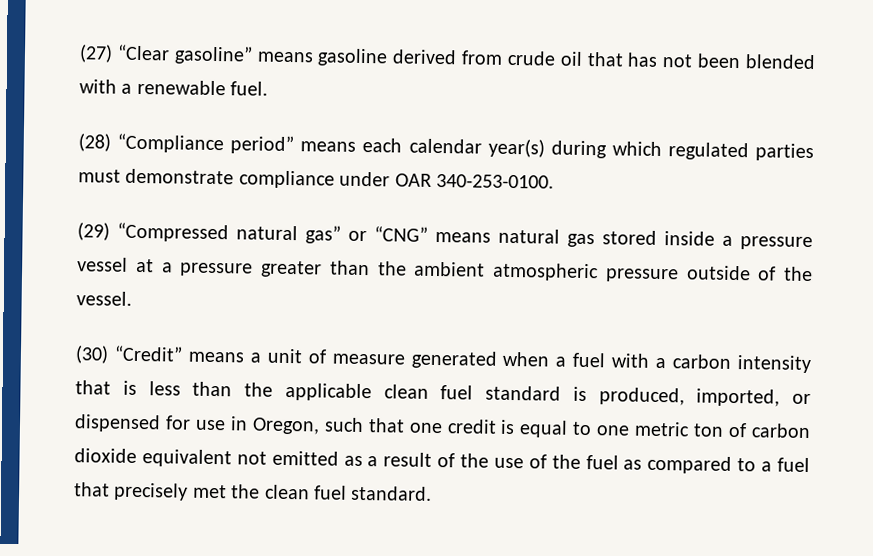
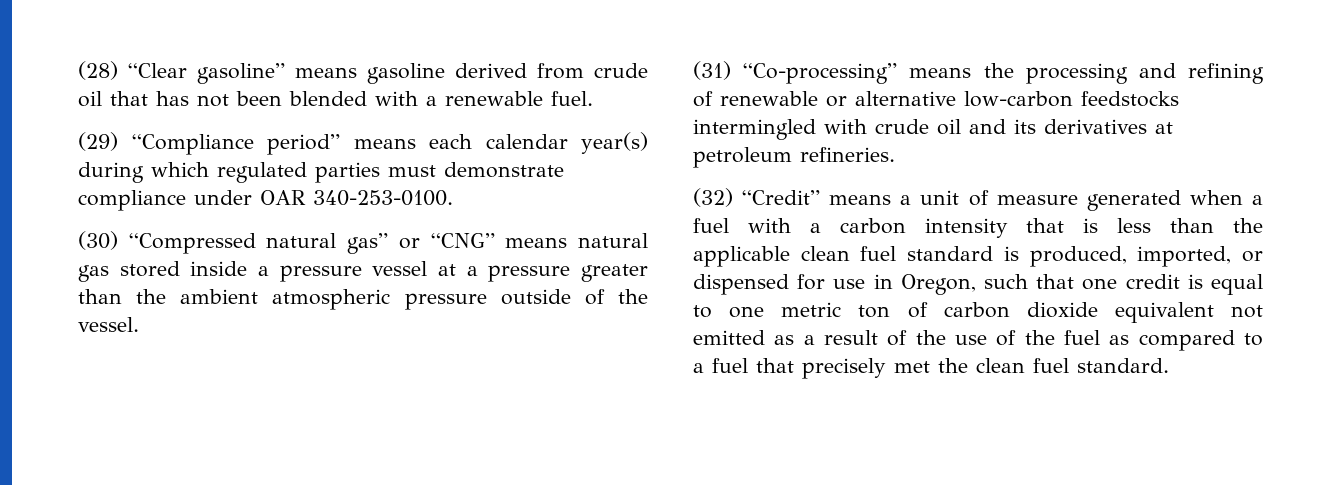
- (27) “Clear gasoline” means gasoline derived from crude oil that has not been blended with a renewable fuel.
+ (28) “Clear gasoline” means gasoline derived from crude oil that has not been blended with a renewable fuel.
- (28) “Compliance period” means each calendar year(s) during which regulated parties must demonstrate compliance under OAR 340-253-0100.
+ (29) “Compliance period” means each calendar year(s) during which regulated parties must demonstrate compliance under OAR 340-253-0100.
- (29) “Compressed natural gas” or “CNG” means natural gas stored inside a pressure vessel at a pressure greater than the ambient atmospheric pressure outside of the vessel.
+ (30) “Compressed natural gas” or “CNG” means natural gas stored inside a pressure vessel at a pressure greater than the ambient atmospheric pressure outside of the vessel.
- (30) “Credit” means a unit of measure generated when a fuel with a carbon intensity that is less than the applicable clean fuel standard is produced, imported, or dispensed for use in Oregon, such that one credit is equal to one metric ton of carbon dioxide equivalent not emitted as a result of the use of the fuel as compared to a fuel that precisely met the clean fuel standard.
+ (31) “Co-processing” means the processing and refining of renewable or alternative low-carbon feedstocks intermingled with crude oil and its derivatives at petroleum refineries.
+ (32) “Credit” means a unit of measure generated when a fuel with a carbon intensity that is less than the applicable clean fuel standard is produced, imported, or dispensed for use in Oregon, such that one credit is equal to one metric ton of carbon dioxide equivalent not emitted as a result of the use of the fuel as compared to a fuel that precisely met the clean fuel standard.

